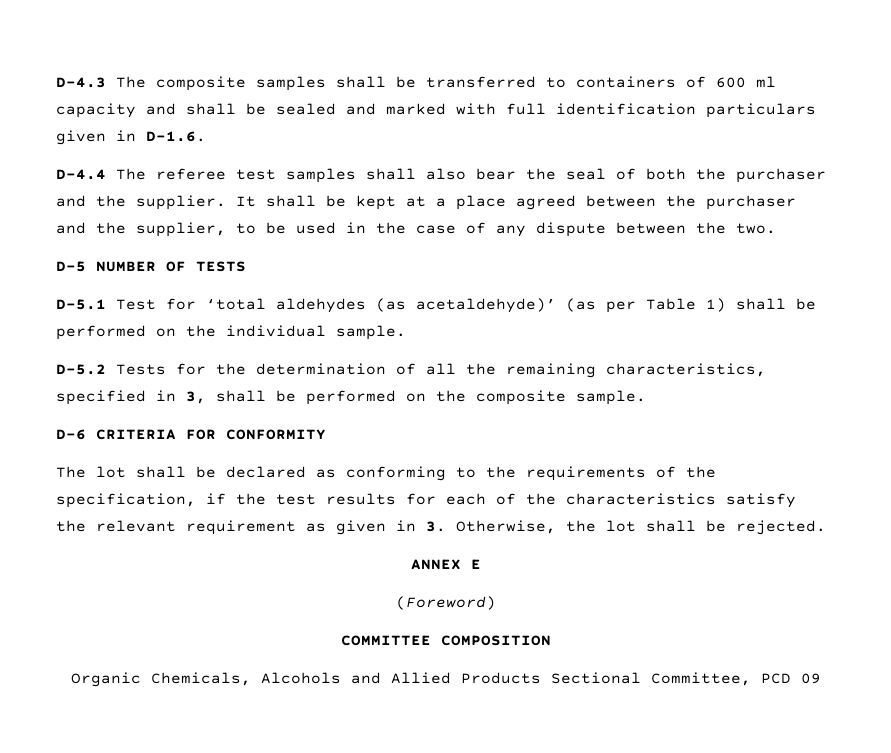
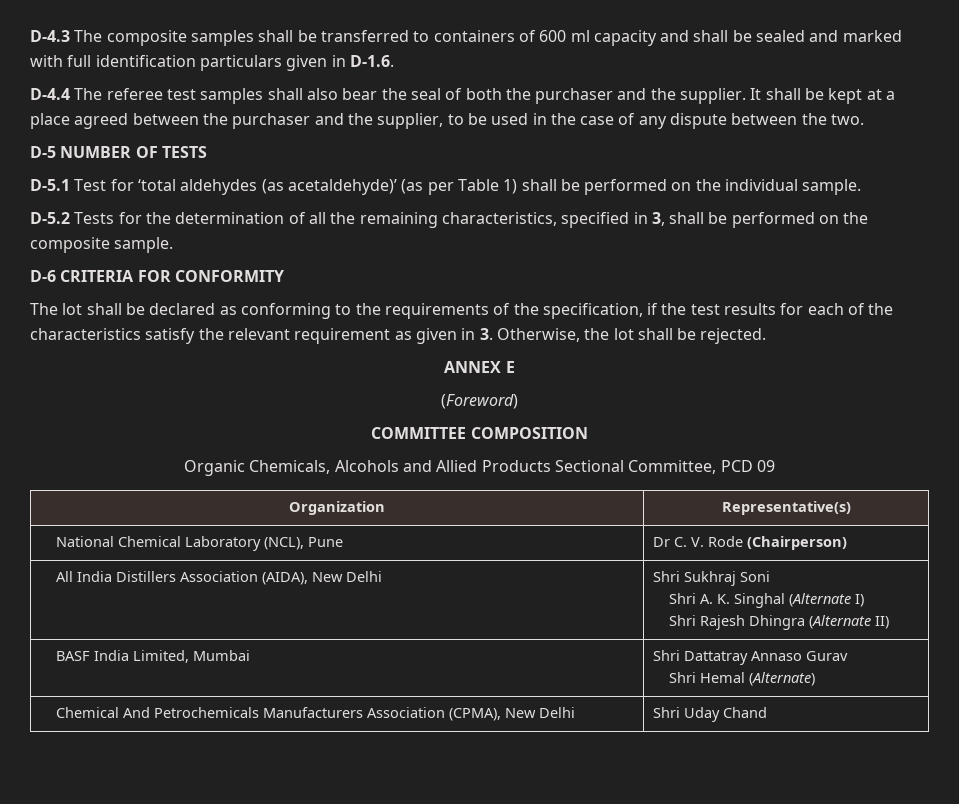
+ Organization | Representative(s)
+ National Chemical Laboratory (NCL), Pune | Dr C. V. Rode (Chairperson)
+ All India Distillers Association (AIDA), New Delhi | Shri Sukhraj Soni
+ Shri A. K. Singhal (Alternate I)
+ Shri Rajesh Dhingra (Alternate II)
+ BASF India Limited, Mumbai | Shri Dattatray Annaso Gurav
+ Shri Hemal (Alternate)
+ Chemical And Petrochemicals Manufacturers Association (CPMA), New Delhi | Shri Uday Chand

